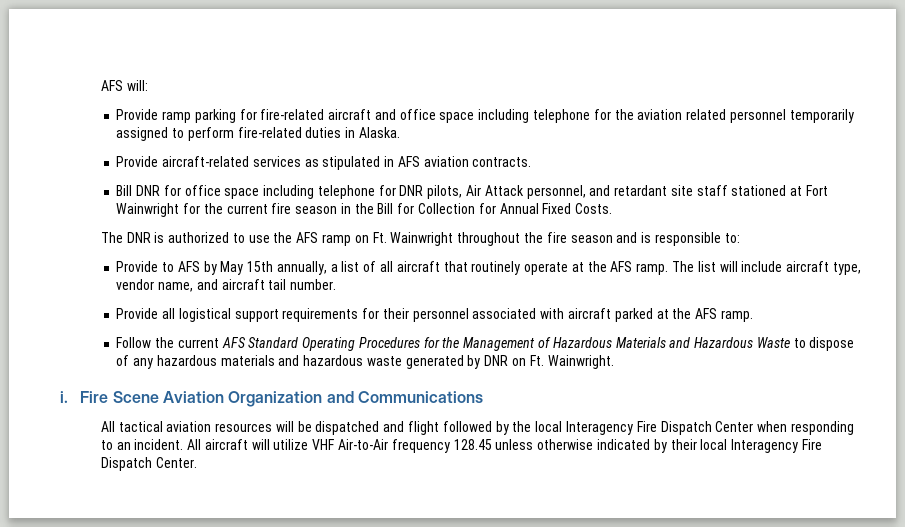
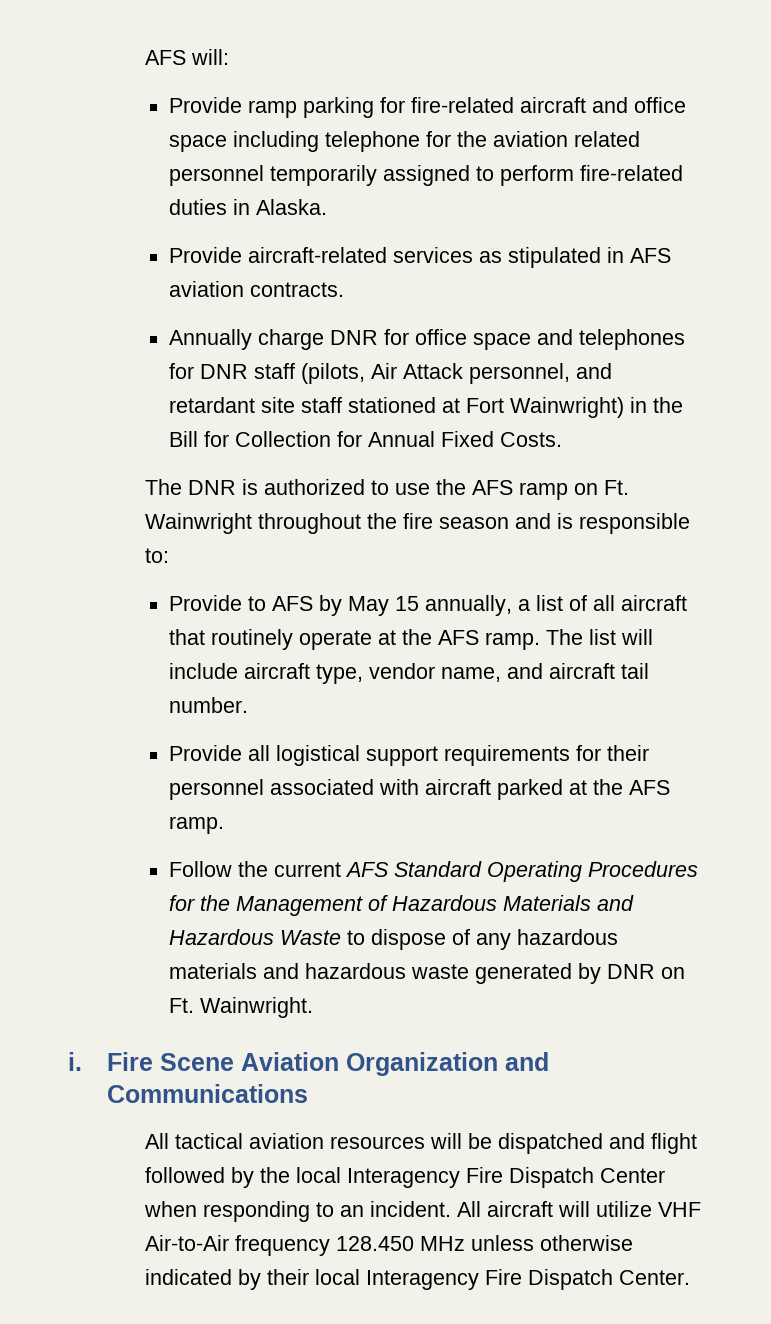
- Bill DNR for office space including telephone for DNR pilots, Air Attack personnel, and retardant site staff stationed at Fort Wainwright for the current fire season in the Bill for Collection for Annual Fixed Costs.
+ Annually charge DNR for office space and telephones for DNR staff (pilots, Air Attack personnel, and retardant site staff stationed at Fort Wainwright) in the Bill for Collection for Annual Fixed Costs.
- Provide to AFS by May 15th annually, a list of all aircraft that routinely operate at the AFS ramp.
+ Provide to AFS by May 15 annually, a list of all aircraft that routinely operate at the AFS ramp.
- All aircraft will utilize VHF Air-to-Air frequency 128.45 unless otherwise indicated by their local Interagency Fire Dispatch Center.
+ All aircraft will utilize VHF Air-to-Air frequency 128.450 MHz unless otherwise indicated by their local Interagency Fire Dispatch Center.

